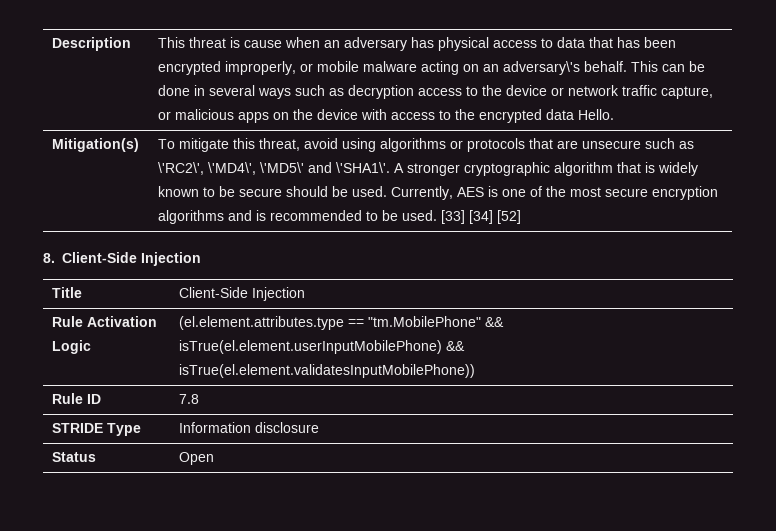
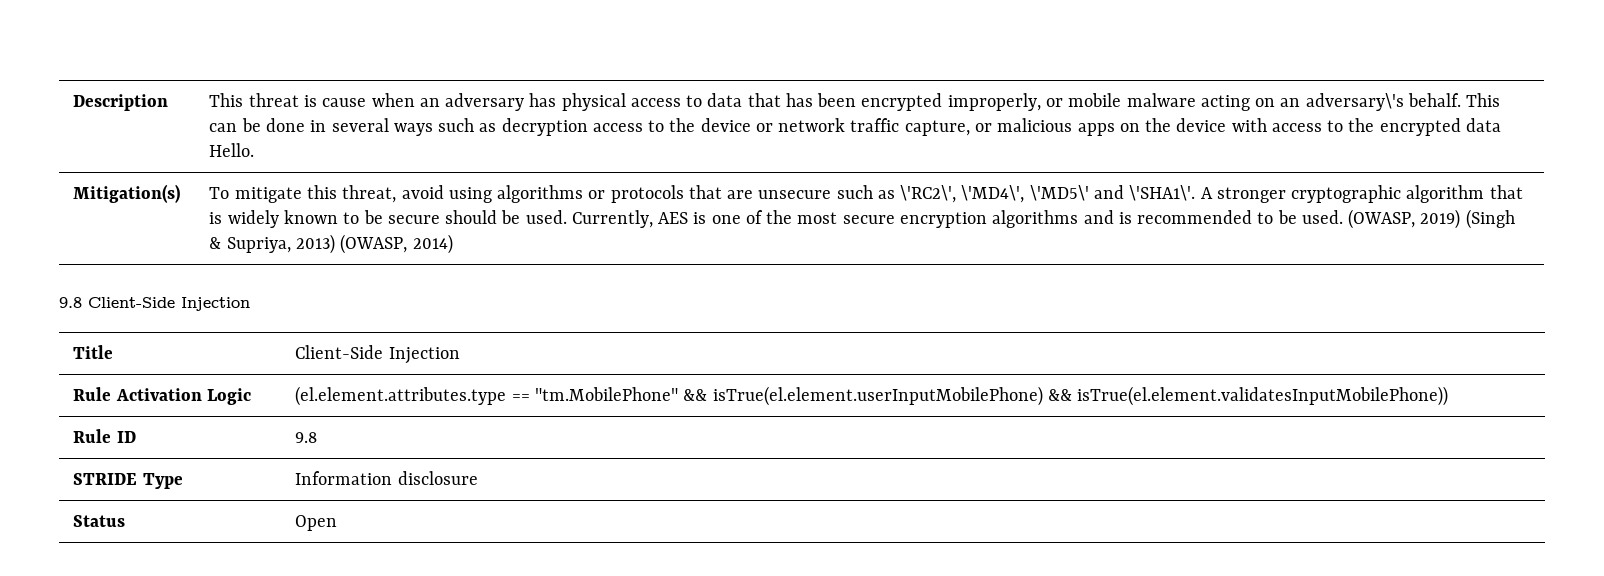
- [33] [34] [52]
- 8. Client-Side Injection
+ (OWASP, 2019) (Singh & Supriya, 2013) (OWASP, 2014)
+ 9.8 Client-Side Injection
- Rule ID | 7.8
+ Rule ID | 9.8

